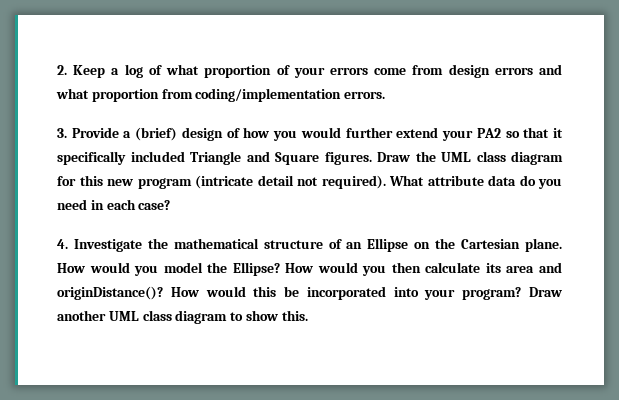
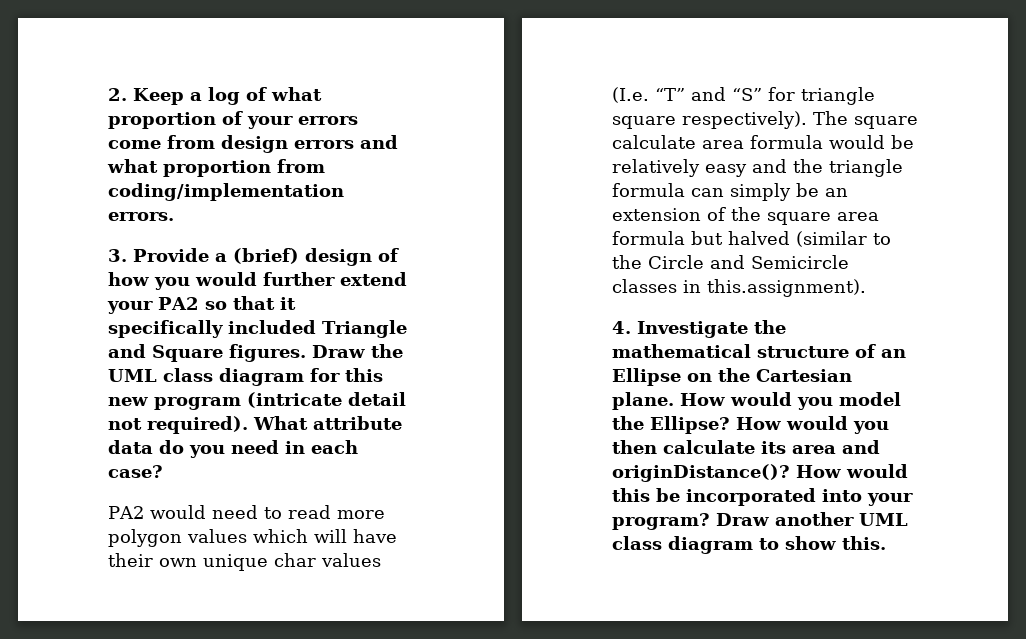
+ PA2 would need to read more polygon values which will have their own unique char values (I.e. “T” and “S” for triangle square respectively). The square calculate area formula would be relatively easy and the triangle formula can simply be an extension of the square area formula but halved (similar to the Circle and Semicircle classes in this.assignment).

